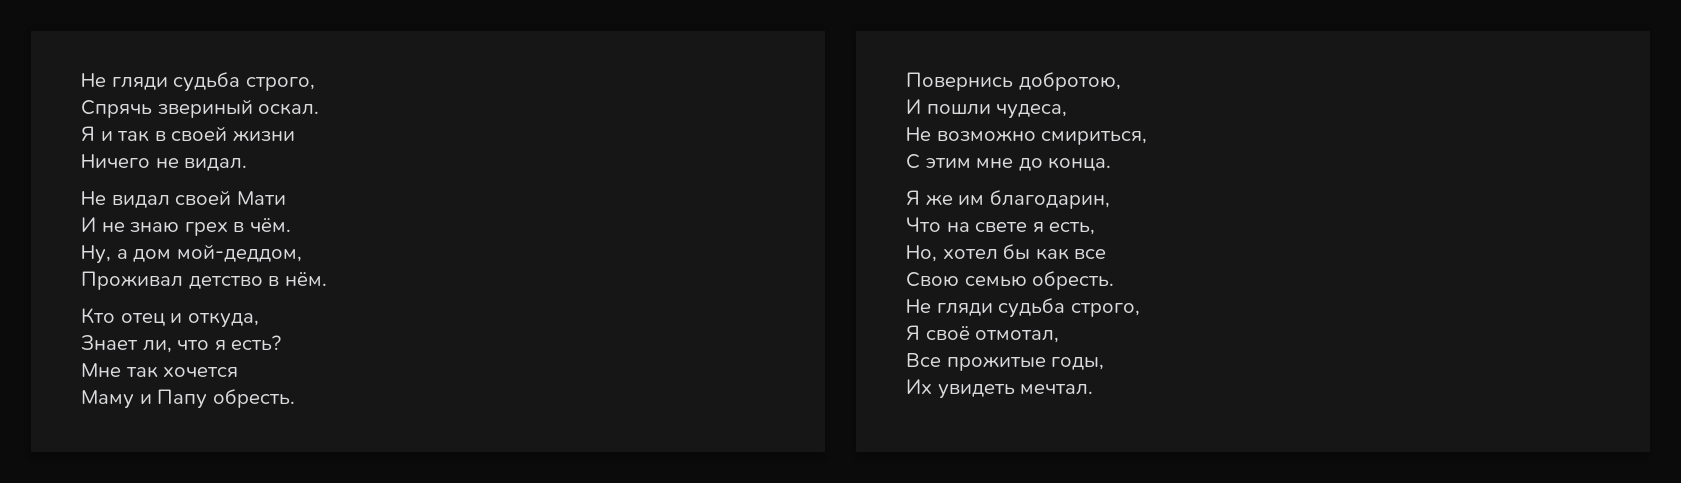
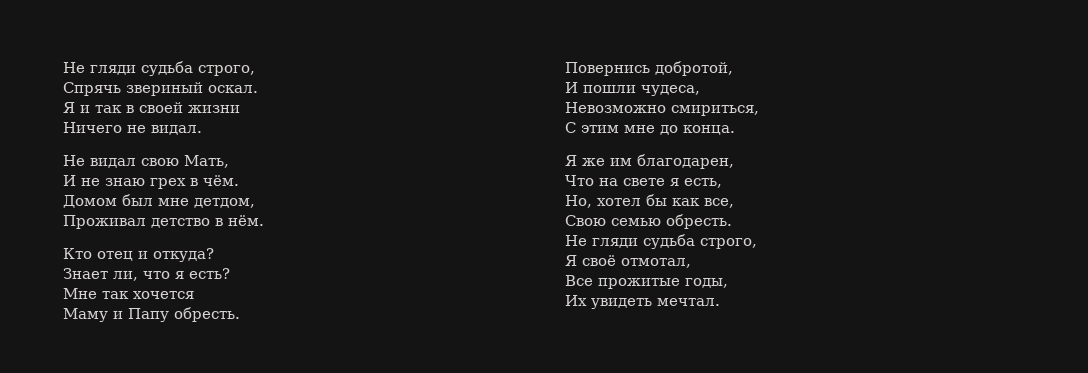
- Не видал своей Мати
+ Не видал свою Мать,
- Ну, а дом мой-деддом,
+ Домом был мне детдом,
- Кто отец и откуда,
+ Кто отец и откуда?
- Повернись добротою,
+ Повернись добротой,
- Не возможно смириться,
+ Невозможно смириться,
- Я же им благодарин,
+ Я же им благодарен,
- Но, хотел бы как все
+ Но, хотел бы как все,

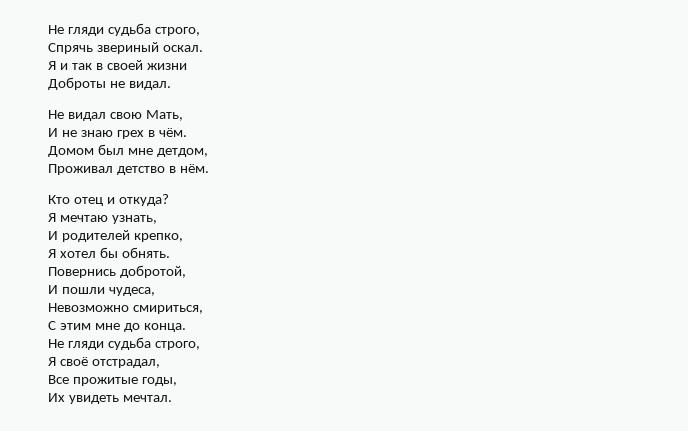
- Ничего не видал.
+ Доброты не видал.
- Знает ли, что я есть?
- Мне так хочется
- Маму и Папу обресть.
+ Я мечтаю узнать,
+ И родителей крепко,
+ Я хотел бы обнять.
- Я же им благодарен,
- Что на свете я есть,
- Но, хотел бы как все,
- Свою семью обресть.
- Я своё отмотал,
+ Я своё отстрадал,

